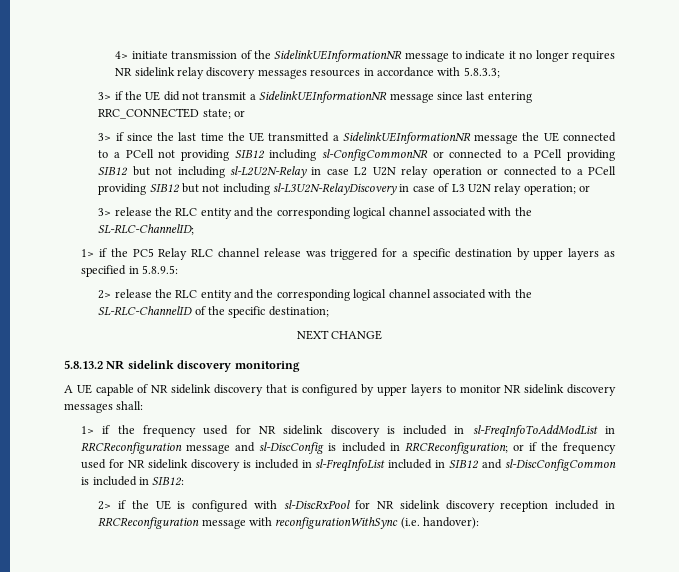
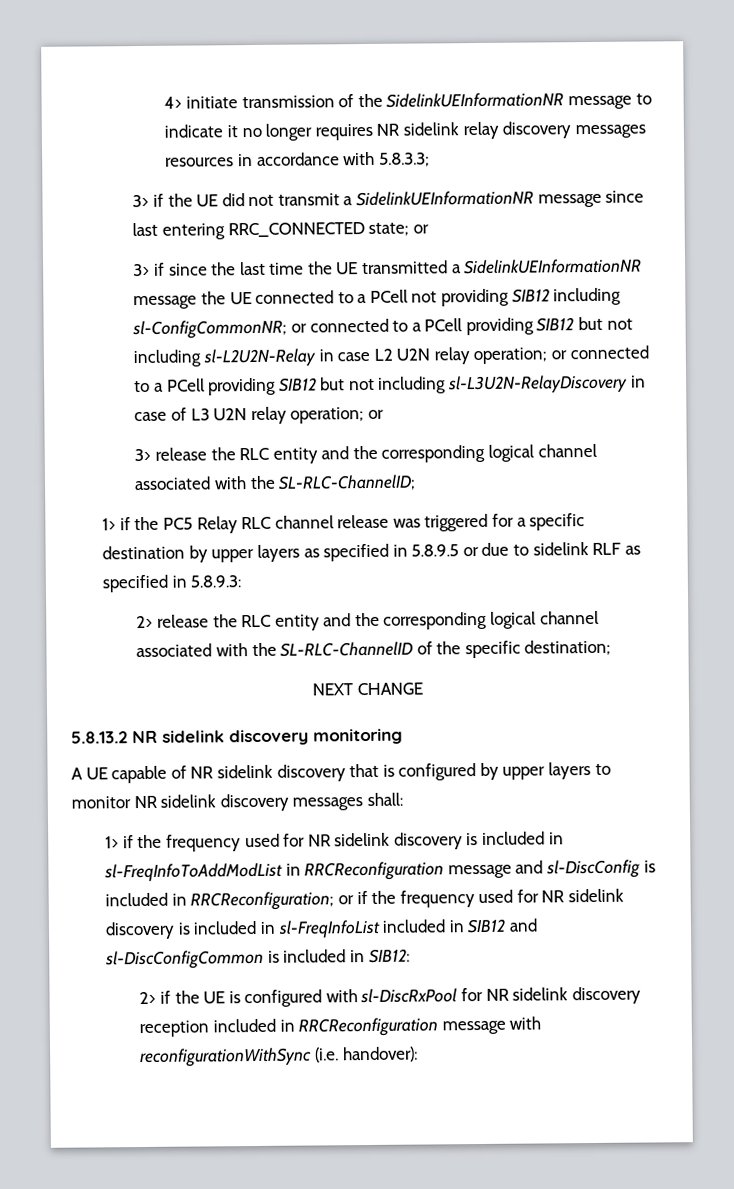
- 3> if since the last time the UE transmitted a SidelinkUEInformationNR message the UE connected to a PCell not providing SIB12 including sl-ConfigCommonNR or connected to a PCell providing SIB12 but not including sl-L2U2N-Relay in case L2 U2N relay operation or connected to a PCell providing SIB12 but not including sl-L3U2N-RelayDiscovery in case of L3 U2N relay operation; or
+ 3> if since the last time the UE transmitted a SidelinkUEInformationNR message the UE connected to a PCell not providing SIB12 including sl-ConfigCommonNR; or connected to a PCell providing SIB12 but not including sl-L2U2N-Relay in case L2 U2N relay operation; or connected to a PCell providing SIB12 but not including sl-L3U2N-RelayDiscovery in case of L3 U2N relay operation; or
- 1> if the PC5 Relay RLC channel release was triggered for a specific destination by upper layers as specified in 5.8.9.5:
+ 1> if the PC5 Relay RLC channel release was triggered for a specific destination by upper layers as specified in 5.8.9.5 or due to sidelink RLF as specified in 5.8.9.3:

